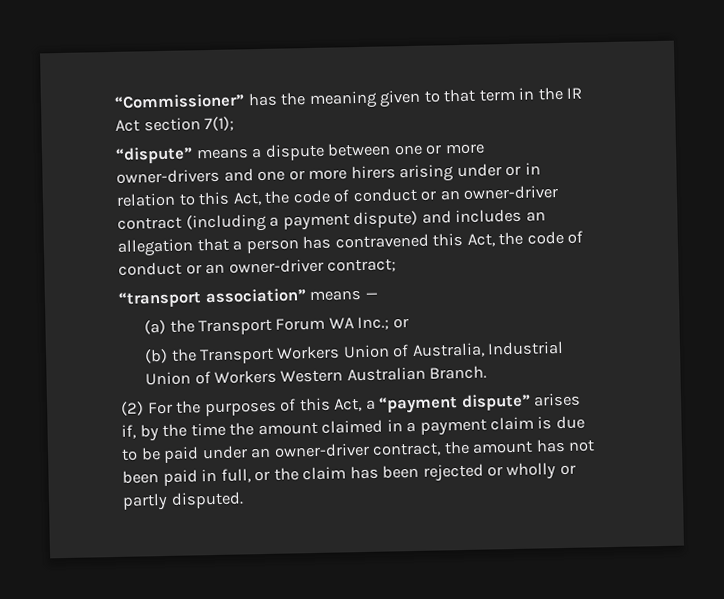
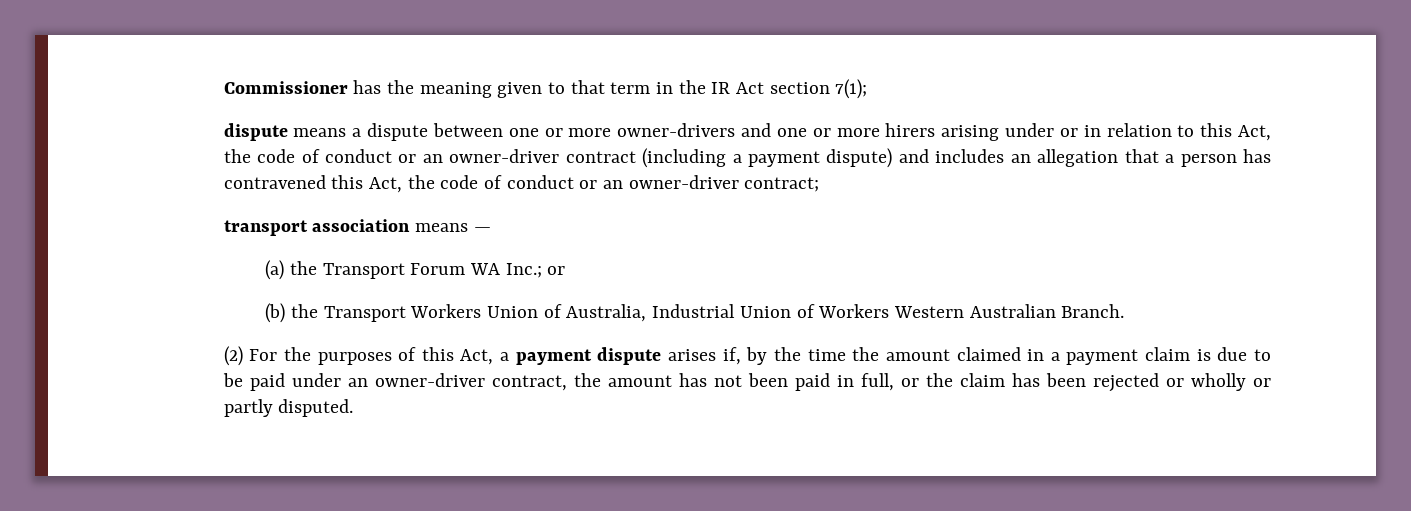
- “Commissioner” has the meaning given to that term in the IR Act section 7(1);
+ Commissioner has the meaning given to that term in the IR Act section 7(1);
- “dispute” means a dispute between one or more owner-drivers and one or more hirers arising under or in relation to this Act, the code of conduct or an owner-driver contract (including a payment dispute) and includes an allegation that a person has contravened this Act, the code of conduct or an owner-driver contract;
+ dispute means a dispute between one or more owner-drivers and one or more hirers arising under or in relation to this Act, the code of conduct or an owner-driver contract (including a payment dispute) and includes an allegation that a person has contravened this Act, the code of conduct or an owner-driver contract;
- “transport association” means —
+ transport association means —
- (2) For the purposes of this Act, a “payment dispute” arises if, by the time the amount claimed in a payment claim is due to be paid under an owner-driver contract, the amount has not been paid in full, or the claim has been rejected or wholly or partly disputed.
+ (2) For the purposes of this Act, a payment dispute arises if, by the time the amount claimed in a payment claim is due to be paid under an owner-driver contract, the amount has not been paid in full, or the claim has been rejected or wholly or partly disputed.

